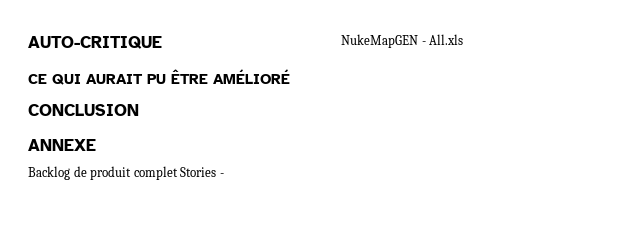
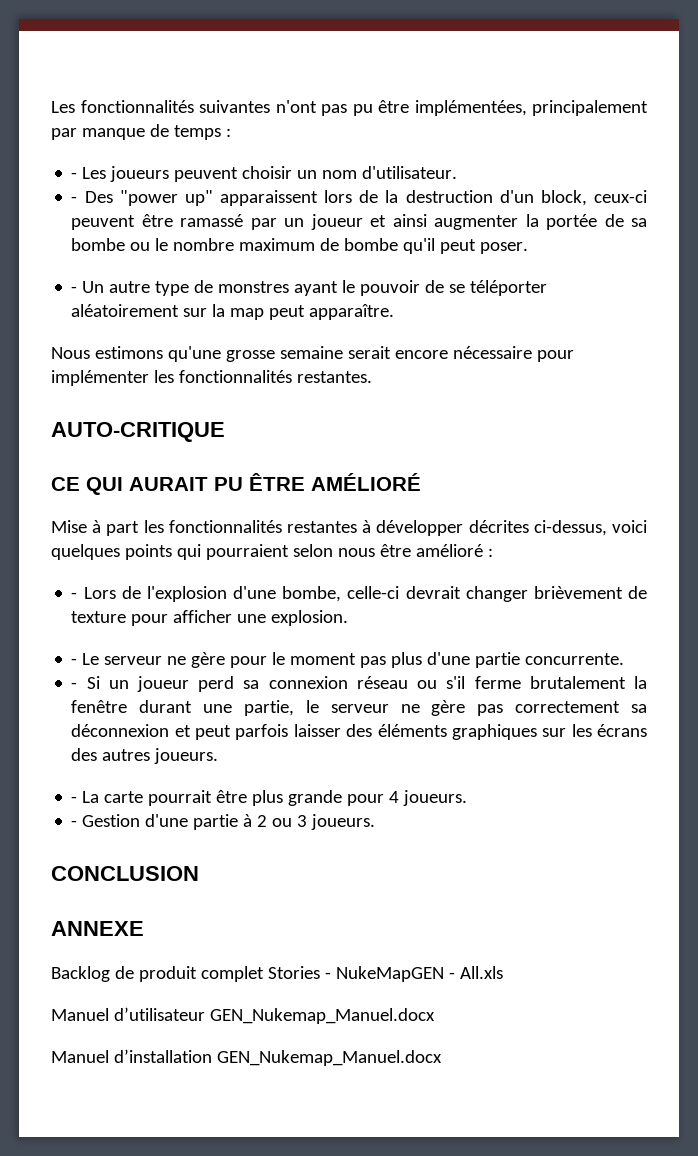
+ Les fonctionnalités suivantes n'ont pas pu être implémentées, principalement par manque de temps :
+ - Les joueurs peuvent choisir un nom d'utilisateur.
+ - Des "power up" apparaissent lors de la destruction d'un block, ceux-ci peuvent être ramassé par un joueur et ainsi augmenter la portée de sa bombe ou le nombre maximum de bombe qu'il peut poser.
+ - Un autre type de monstres ayant le pouvoir de se téléporter aléatoirement sur la map peut apparaître.
+ Nous estimons qu'une grosse semaine serait encore nécessaire pour implémenter les fonctionnalités restantes.
+ Mise à part les fonctionnalités restantes à développer décrites ci-dessus, voici quelques points qui pourraient selon nous être amélioré :
+ - Lors de l'explosion d'une bombe, celle-ci devrait changer brièvement de texture pour afficher une explosion.
+ - Le serveur ne gère pour le moment pas plus d'une partie concurrente.
+ - Si un joueur perd sa connexion réseau ou s'il ferme brutalement la fenêtre durant une partie, le serveur ne gère pas correctement sa déconnexion et peut parfois laisser des éléments graphiques sur les écrans des autres joueurs.
+ - La carte pourrait être plus grande pour 4 joueurs.
+ - Gestion d'une partie à 2 ou 3 joueurs.
+ Manuel d’utilisateur GEN_Nukemap_Manuel.docx
+ Manuel d’installation GEN_Nukemap_Manuel.docx

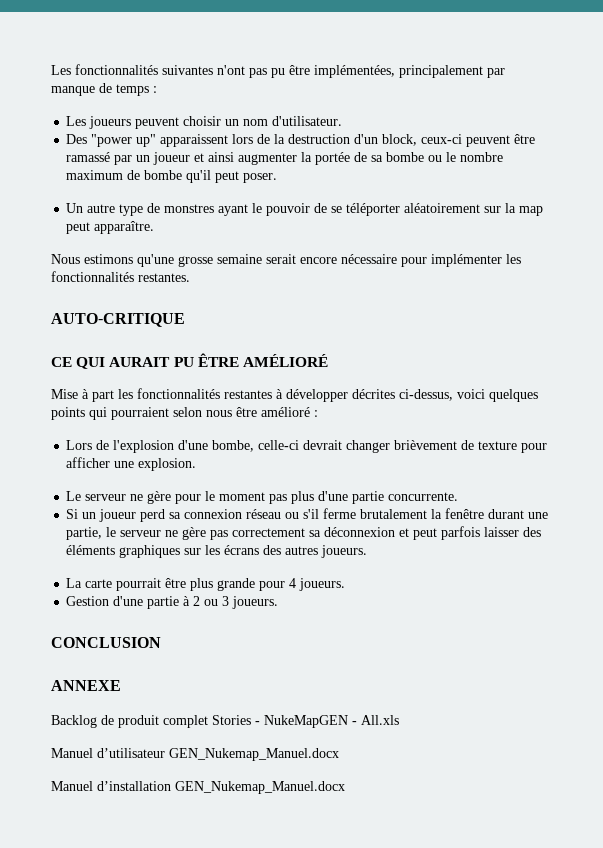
- - Les joueurs peuvent choisir un nom d'utilisateur.
+ Les joueurs peuvent choisir un nom d'utilisateur.
- - Des "power up" apparaissent lors de la destruction d'un block, ceux-ci peuvent être ramassé par un joueur et ainsi augmenter la portée de sa bombe ou le nombre maximum de bombe qu'il peut poser.
+ Des "power up" apparaissent lors de la destruction d'un block, ceux-ci peuvent être ramassé par un joueur et ainsi augmenter la portée de sa bombe ou le nombre maximum de bombe qu'il peut poser.
- - Un autre type de monstres ayant le pouvoir de se téléporter aléatoirement sur la map peut apparaître.
+ Un autre type de monstres ayant le pouvoir de se téléporter aléatoirement sur la map peut apparaître.
- - Lors de l'explosion d'une bombe, celle-ci devrait changer brièvement de texture pour afficher une explosion.
+ Lors de l'explosion d'une bombe, celle-ci devrait changer brièvement de texture pour afficher une explosion.
- - Le serveur ne gère pour le moment pas plus d'une partie concurrente.
+ Le serveur ne gère pour le moment pas plus d'une partie concurrente.
- - Si un joueur perd sa connexion réseau ou s'il ferme brutalement la fenêtre durant une partie, le serveur ne gère pas correctement sa déconnexion et peut parfois laisser des éléments graphiques sur les écrans des autres joueurs.
+ Si un joueur perd sa connexion réseau ou s'il ferme brutalement la fenêtre durant une partie, le serveur ne gère pas correctement sa déconnexion et peut parfois laisser des éléments graphiques sur les écrans des autres joueurs.
- - La carte pourrait être plus grande pour 4 joueurs.
+ La carte pourrait être plus grande pour 4 joueurs.
- - Gestion d'une partie à 2 ou 3 joueurs.
+ Gestion d'une partie à 2 ou 3 joueurs.

